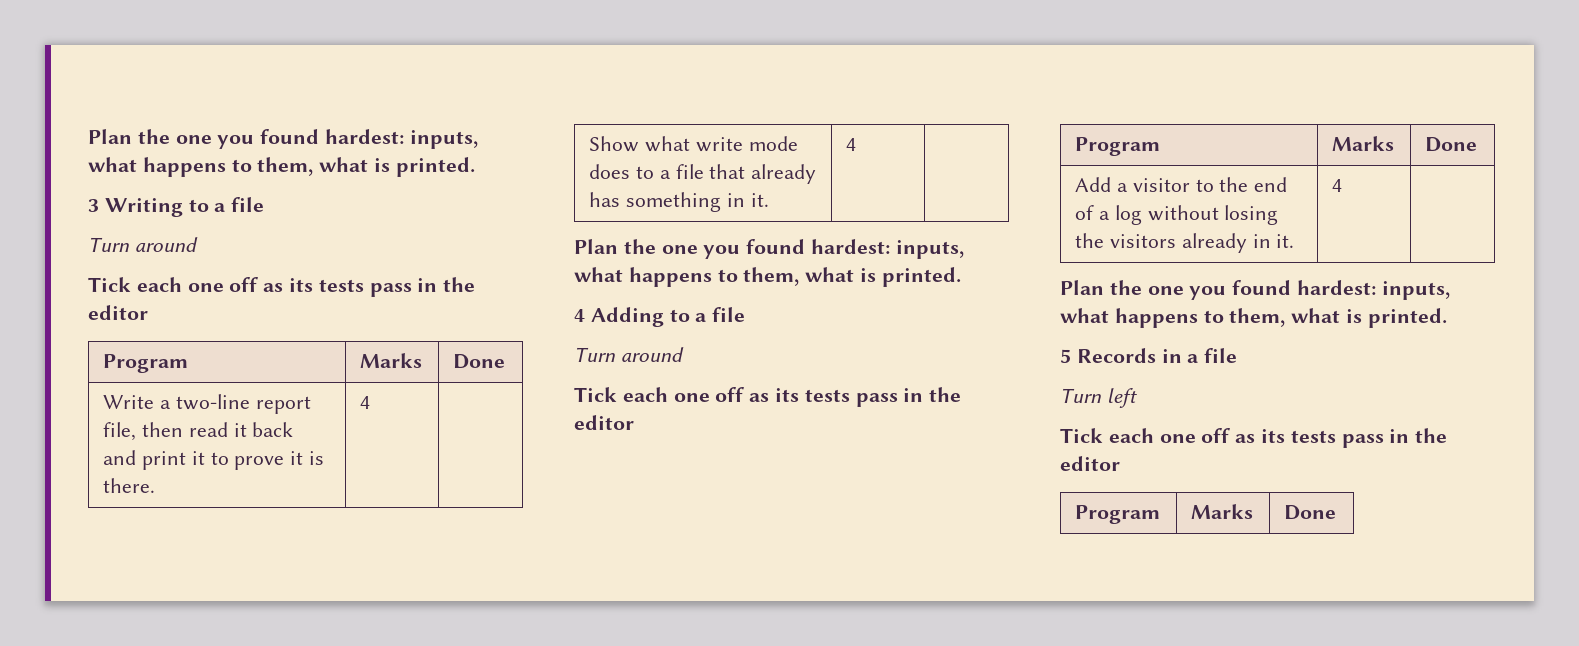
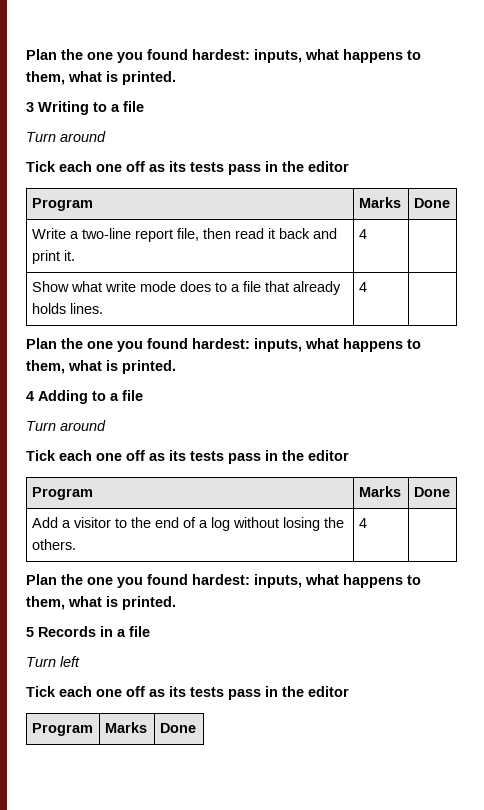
- Write a two-line report file, then read it back and print it to prove it is there. | 4 |
+ Write a two-line report file, then read it back and print it. | 4 |
- Show what write mode does to a file that already has something in it. | 4 |
+ Show what write mode does to a file that already holds lines. | 4 |
- Add a visitor to the end of a log without losing the visitors already in it. | 4 |
+ Add a visitor to the end of a log without losing the others. | 4 |

